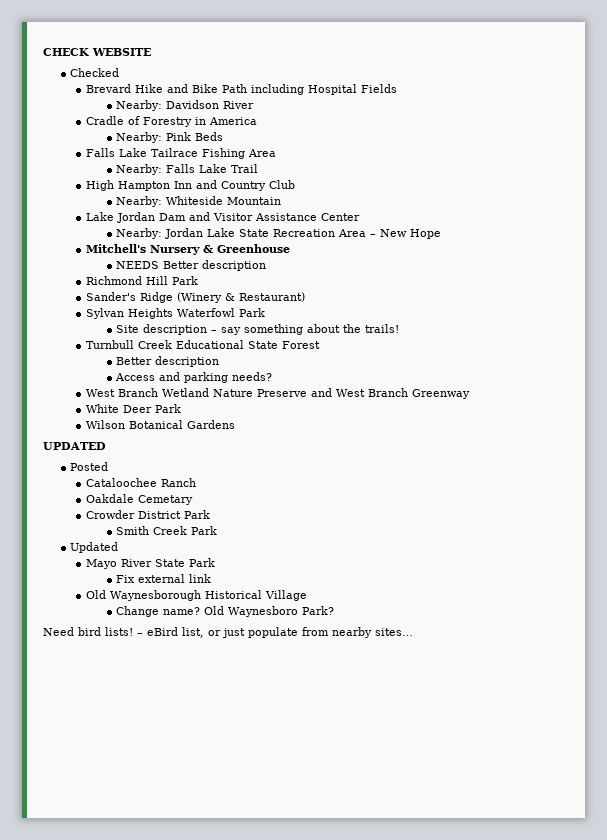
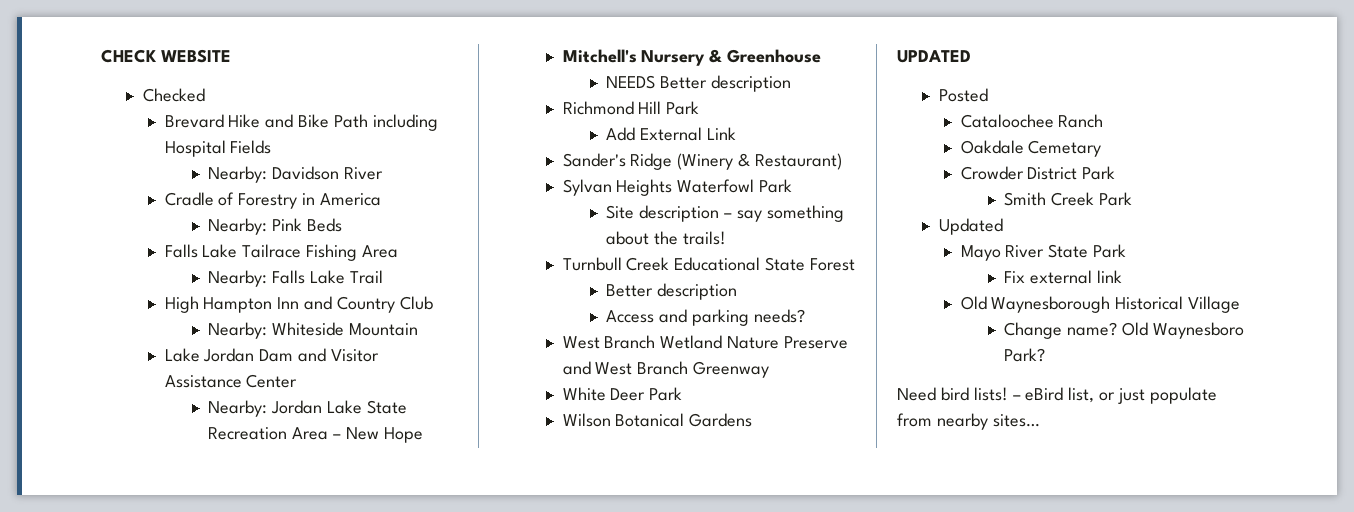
+ Add External Link

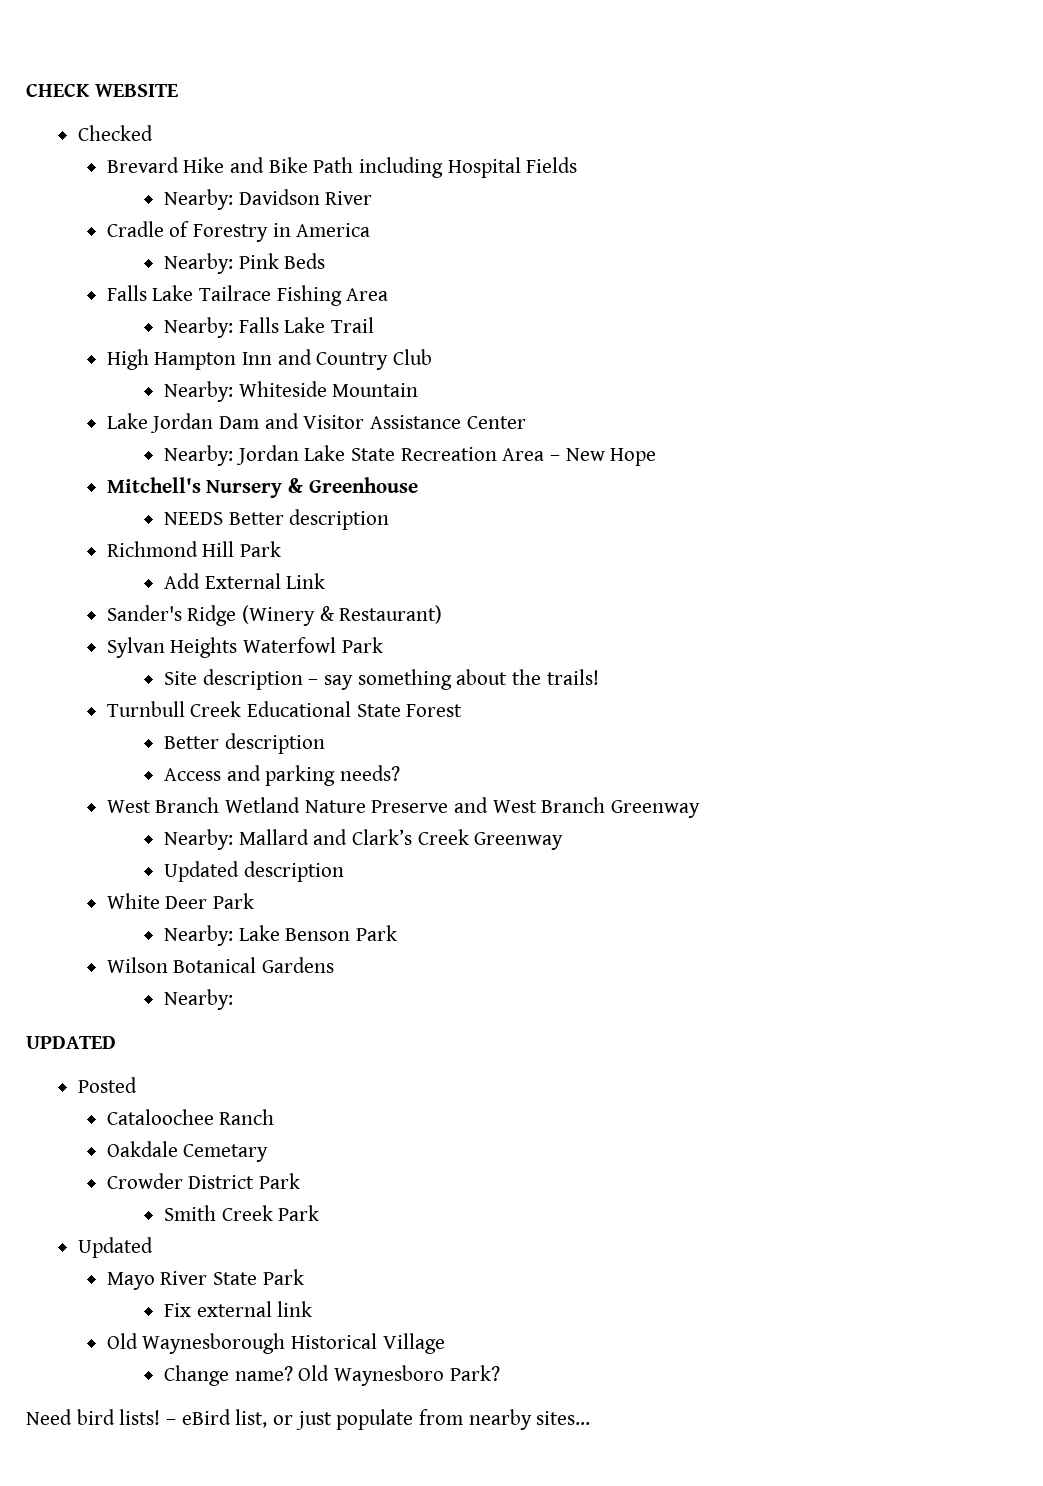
+ Nearby: Mallard and Clark’s Creek Greenway
+ Updated description
+ Nearby: Lake Benson Park
  Wilson Botanical Gardens
+ Nearby:

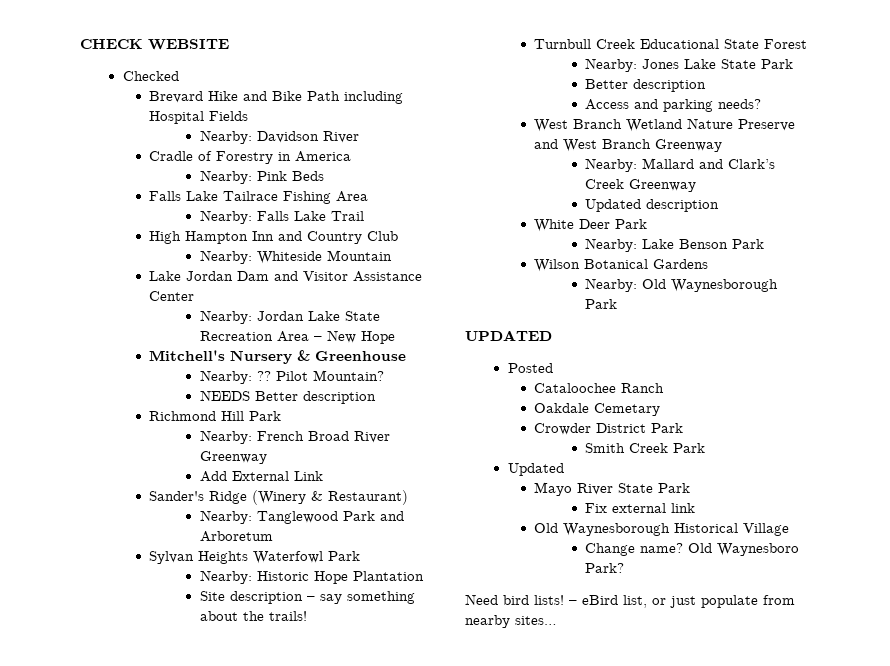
+ Nearby: ?? Pilot Mountain?
+ Nearby: French Broad River Greenway
+ Nearby: Tanglewood Park and Arboretum
+ Nearby: Historic Hope Plantation
+ Nearby: Jones Lake State Park
  Wilson Botanical Gardens
- Nearby:
+ Nearby: Old Waynesborough Park

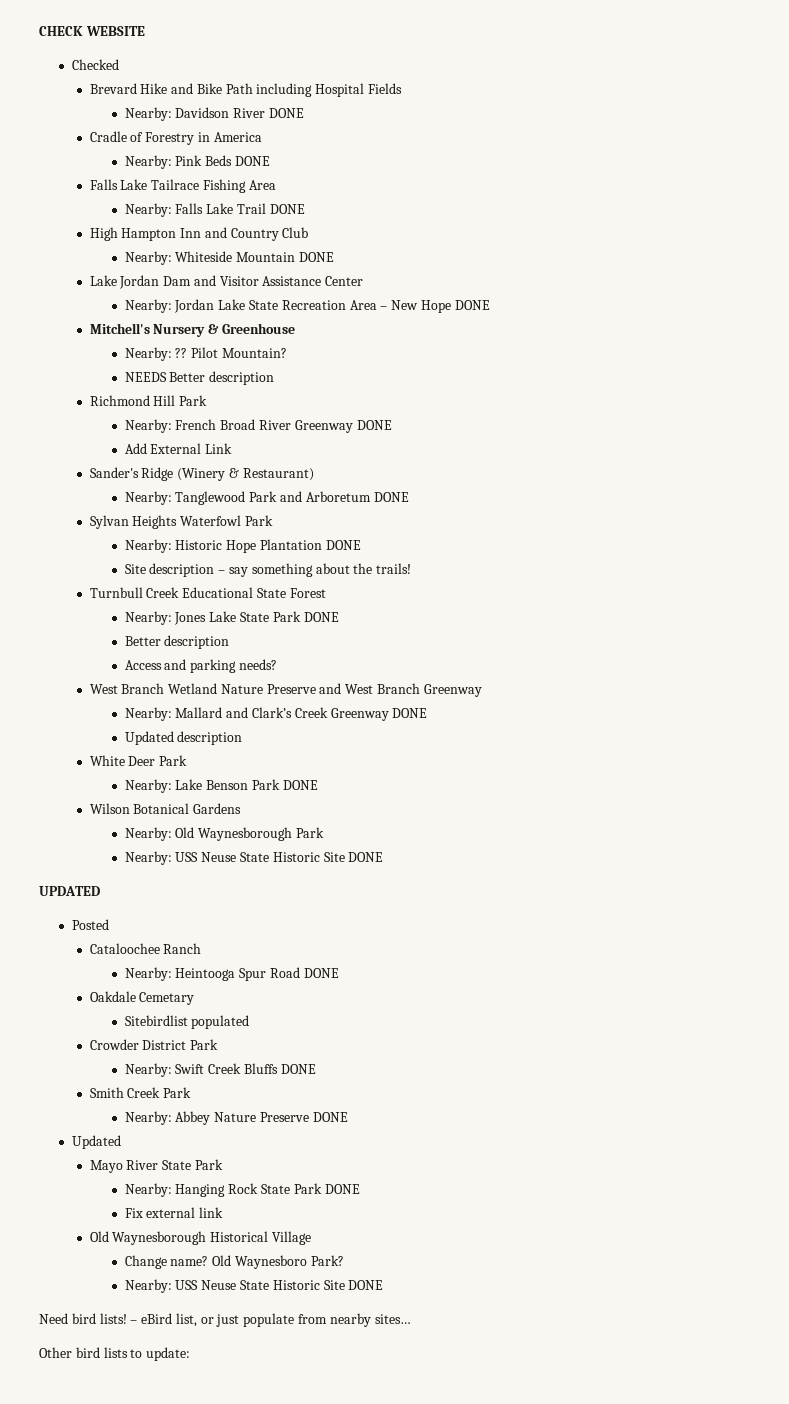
- Nearby: Davidson River
+ Nearby: Davidson River DONE
- Nearby: Pink Beds
+ Nearby: Pink Beds DONE
- Nearby: Falls Lake Trail
+ Nearby: Falls Lake Trail DONE
- Nearby: Whiteside Mountain
+ Nearby: Whiteside Mountain DONE
- Nearby: Jordan Lake State Recreation Area – New Hope
+ Nearby: Jordan Lake State Recreation Area – New Hope DONE
- Nearby: French Broad River Greenway
+ Nearby: French Broad River Greenway DONE
- Nearby: Tanglewood Park and Arboretum
+ Nearby: Tanglewood Park and Arboretum DONE
- Nearby: Historic Hope Plantation
+ Nearby: Historic Hope Plantation DONE
- Nearby: Jones Lake State Park
+ Nearby: Jones Lake State Park DONE
- Nearby: Mallard and Clark’s Creek Greenway
+ Nearby: Mallard and Clark’s Creek Greenway DONE
- Nearby: Lake Benson Park
+ Nearby: Lake Benson Park DONE
  Nearby: Old Waynesborough Park
+ Nearby: USS Neuse State Historic Site DONE
+ Nearby: Heintooga Spur Road DONE
+ Sitebirdlist populated
+ Nearby: Swift Creek Bluffs DONE
  Smith Creek Park
+ Nearby: Abbey Nature Preserve DONE
+ Nearby: Hanging Rock State Park DONE
  Old Waynesboro Park?
+ Nearby: USS Neuse State Historic Site DONE
+ Other bird lists to update:

